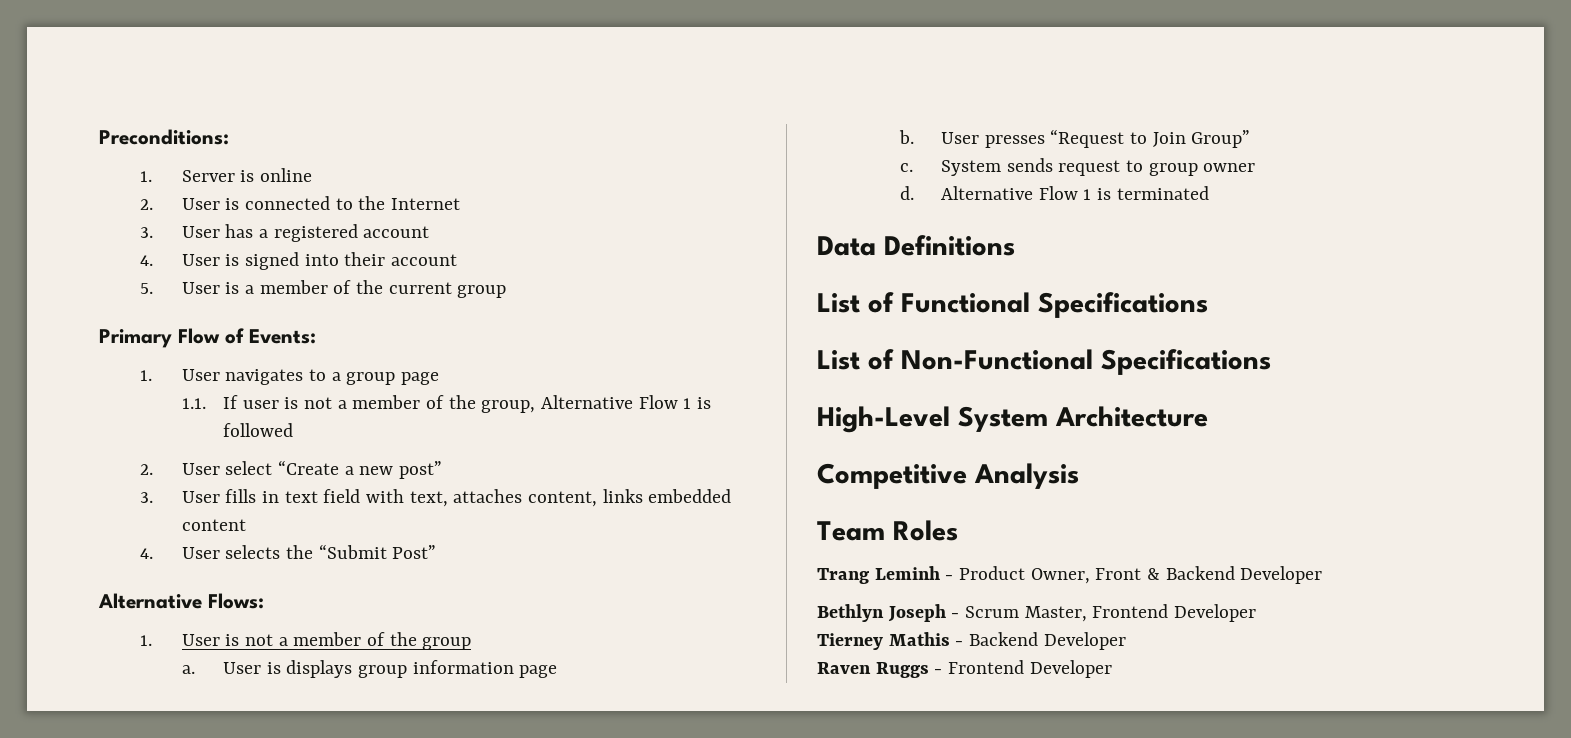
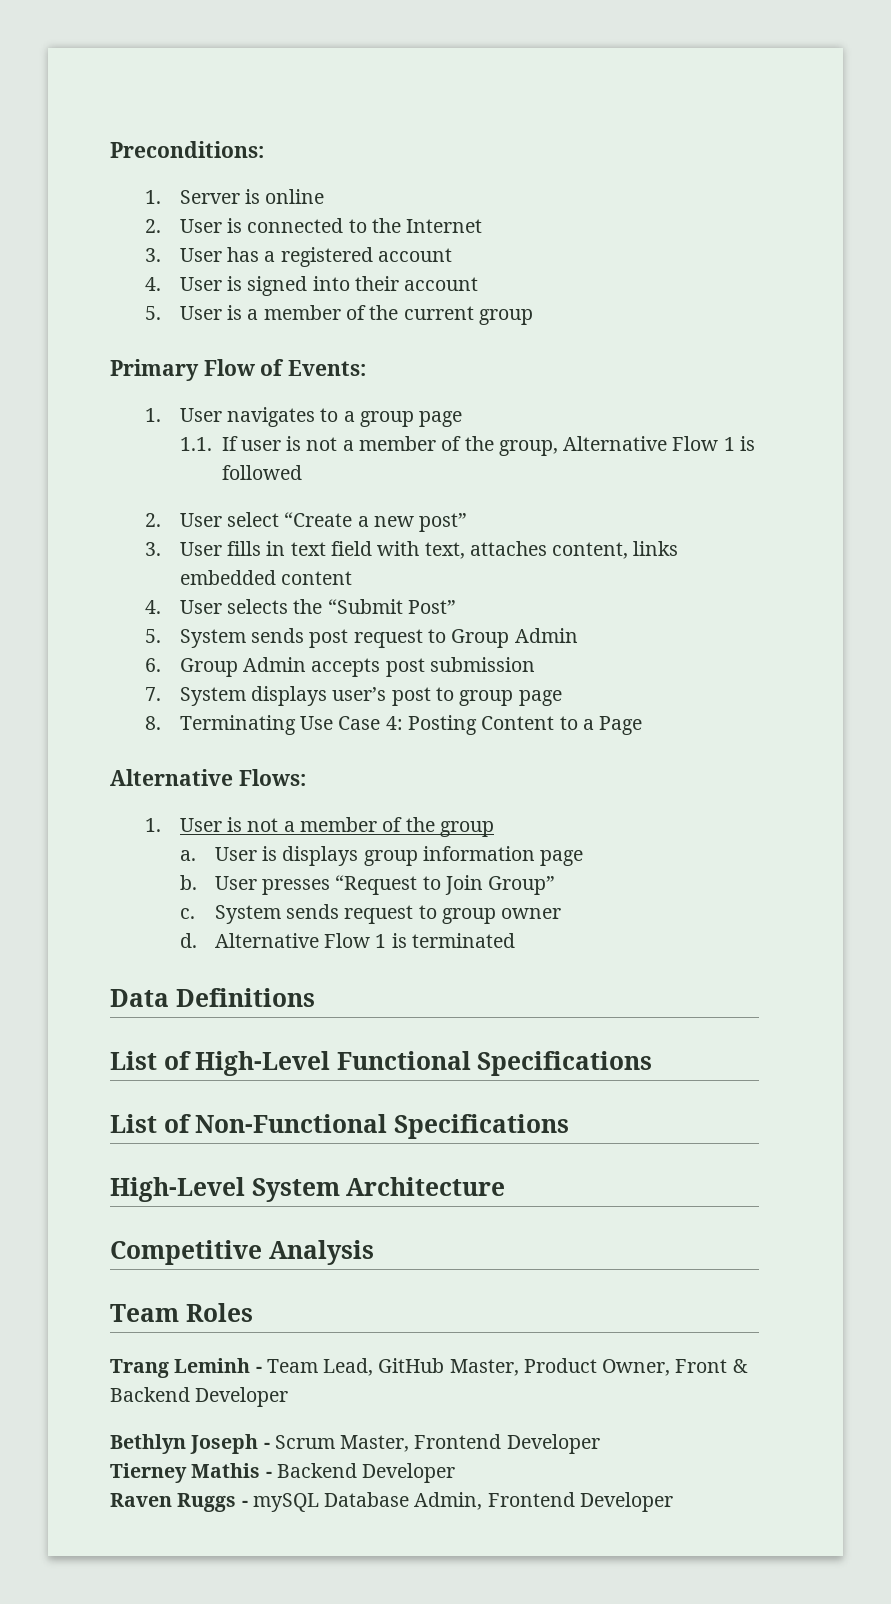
+ 5. System sends post request to Group Admin
+ 6. Group Admin accepts post submission
+ 7. System displays user’s post to group page
+ 8. Terminating Use Case 4: Posting Content to a Page
- List of Functional Specifications
+ List of High-Level Functional Specifications
- Trang Leminh - Product Owner, Front & Backend Developer
+ Trang Leminh - Team Lead, GitHub Master, Product Owner, Front & Backend Developer
- Raven Ruggs - Frontend Developer
+ Raven Ruggs - mySQL Database Admin, Frontend Developer

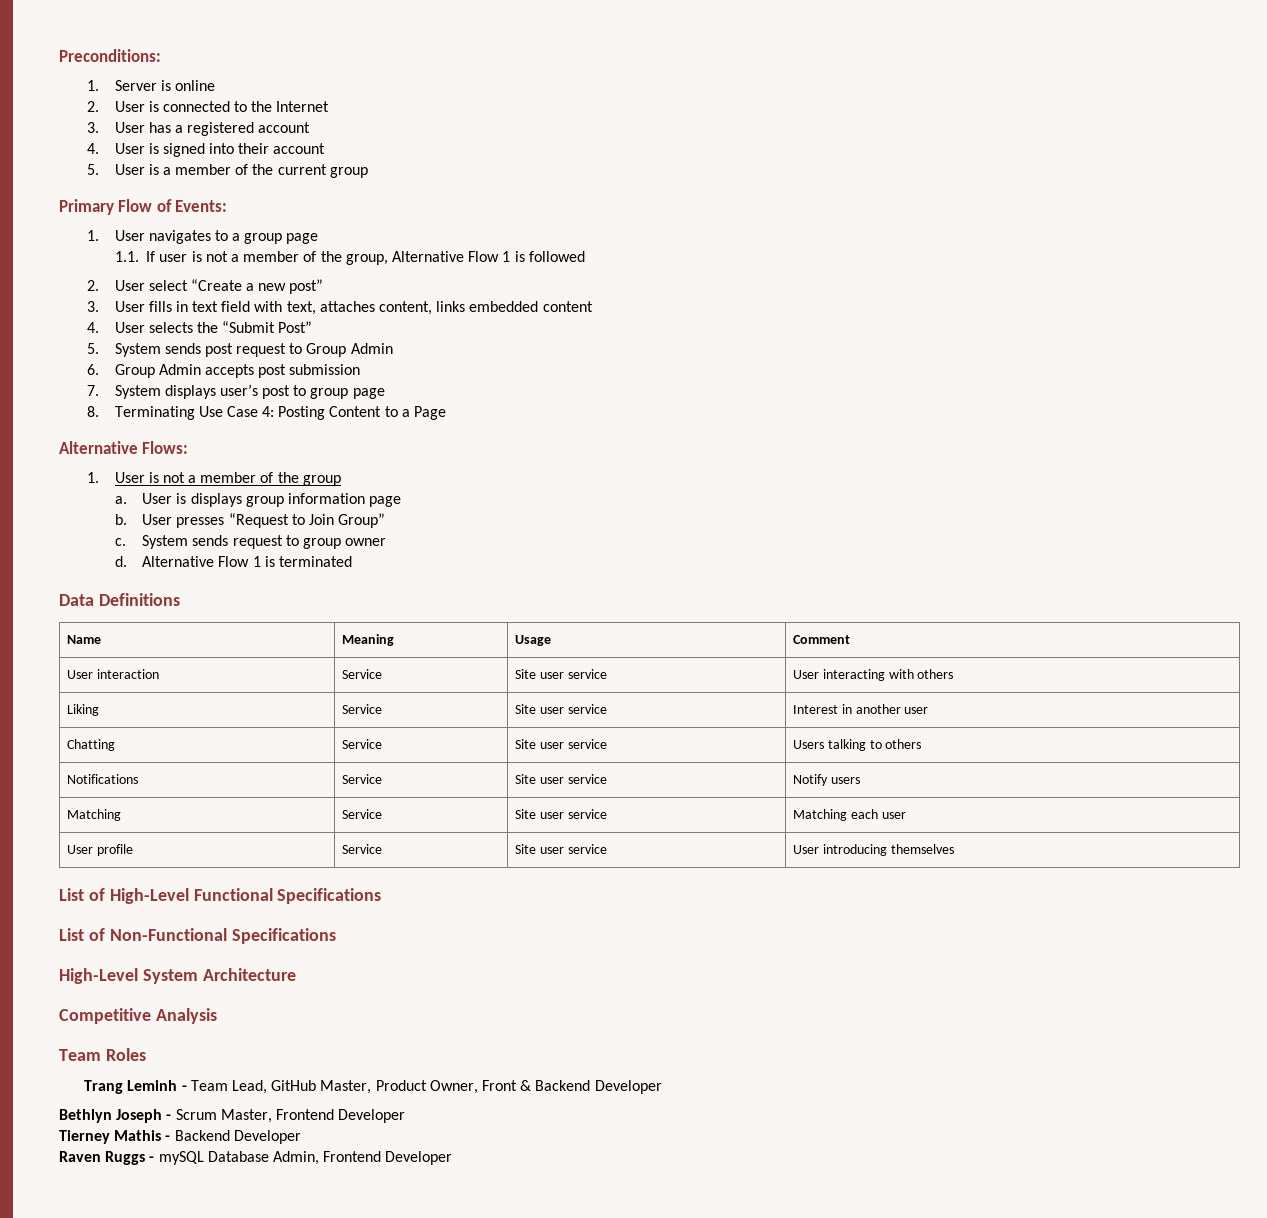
+ Name | Meaning | Usage | Comment
+ User interaction | Service | Site user service | User interacting with others
+ Liking | Service | Site user service | Interest in another user
+ Chatting | Service | Site user service | Users talking to others
+ Notifications | Service | Site user service | Notify users
+ Matching | Service | Site user service | Matching each user
+ User profile | Service | Site user service | User introducing themselves

